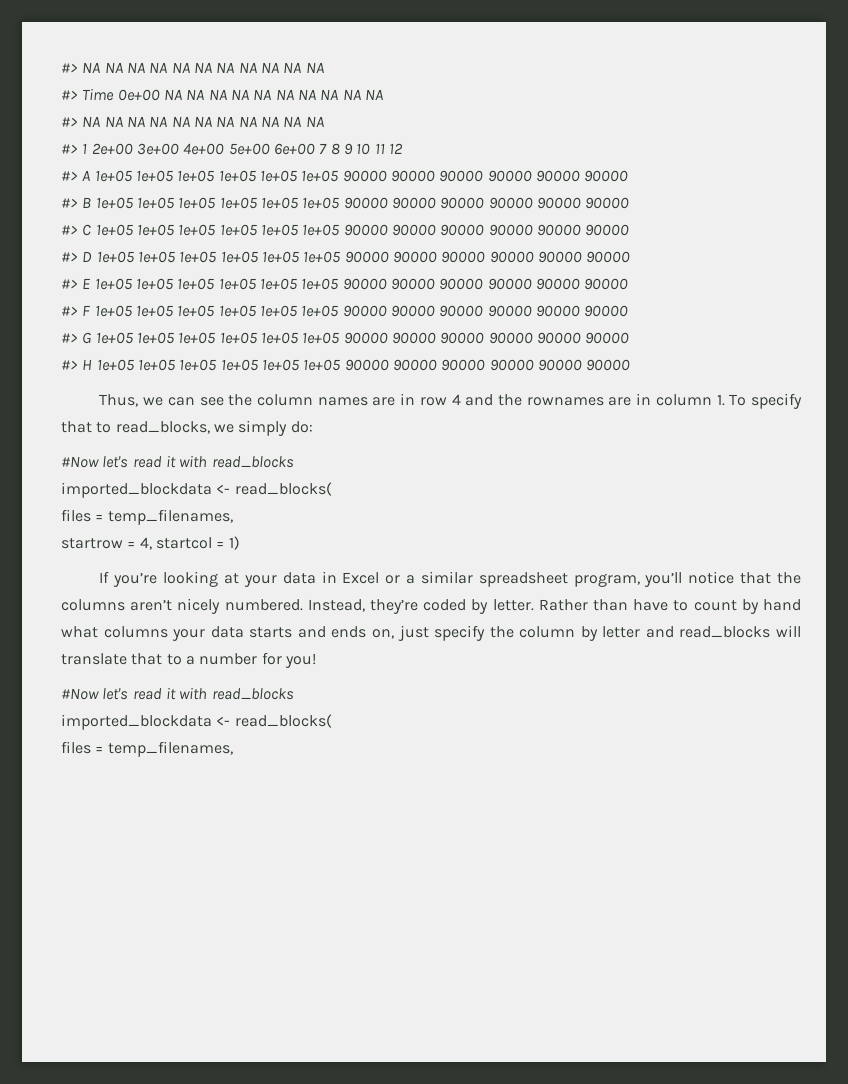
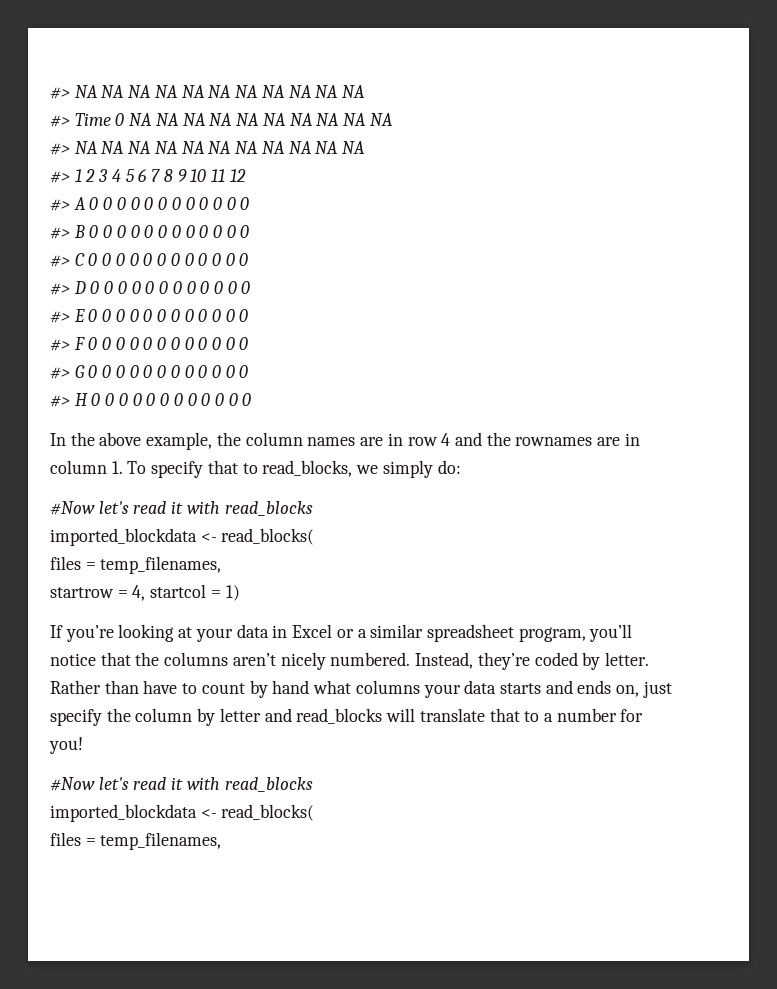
- #> Time 0e+00 NA NA NA NA NA NA NA NA NA NA
+ #> Time 0 NA NA NA NA NA NA NA NA NA NA
- #> 1 2e+00 3e+00 4e+00 5e+00 6e+00 7 8 9 10 11 12
+ #> 1 2 3 4 5 6 7 8 9 10 11 12
- #> A 1e+05 1e+05 1e+05 1e+05 1e+05 1e+05 90000 90000 90000 90000 90000 90000
- #> B 1e+05 1e+05 1e+05 1e+05 1e+05 1e+05 90000 90000 90000 90000 90000 90000
- #> C 1e+05 1e+05 1e+05 1e+05 1e+05 1e+05 90000 90000 90000 90000 90000 90000
- #> D 1e+05 1e+05 1e+05 1e+05 1e+05 1e+05 90000 90000 90000 90000 90000 90000
- #> E 1e+05 1e+05 1e+05 1e+05 1e+05 1e+05 90000 90000 90000 90000 90000 90000
- #> F 1e+05 1e+05 1e+05 1e+05 1e+05 1e+05 90000 90000 90000 90000 90000 90000
- #> G 1e+05 1e+05 1e+05 1e+05 1e+05 1e+05 90000 90000 90000 90000 90000 90000
- #> H 1e+05 1e+05 1e+05 1e+05 1e+05 1e+05 90000 90000 90000 90000 90000 90000
- Thus, we can see the column names are in row 4 and the rownames are in column 1. To specify that to read_blocks, we simply do:
+ #> A 0 0 0 0 0 0 0 0 0 0 0 0
+ #> B 0 0 0 0 0 0 0 0 0 0 0 0
+ #> C 0 0 0 0 0 0 0 0 0 0 0 0
+ #> D 0 0 0 0 0 0 0 0 0 0 0 0
+ #> E 0 0 0 0 0 0 0 0 0 0 0 0
+ #> F 0 0 0 0 0 0 0 0 0 0 0 0
+ #> G 0 0 0 0 0 0 0 0 0 0 0 0
+ #> H 0 0 0 0 0 0 0 0 0 0 0 0
+ In the above example, the column names are in row 4 and the rownames are in column 1. To specify that to read_blocks, we simply do:

